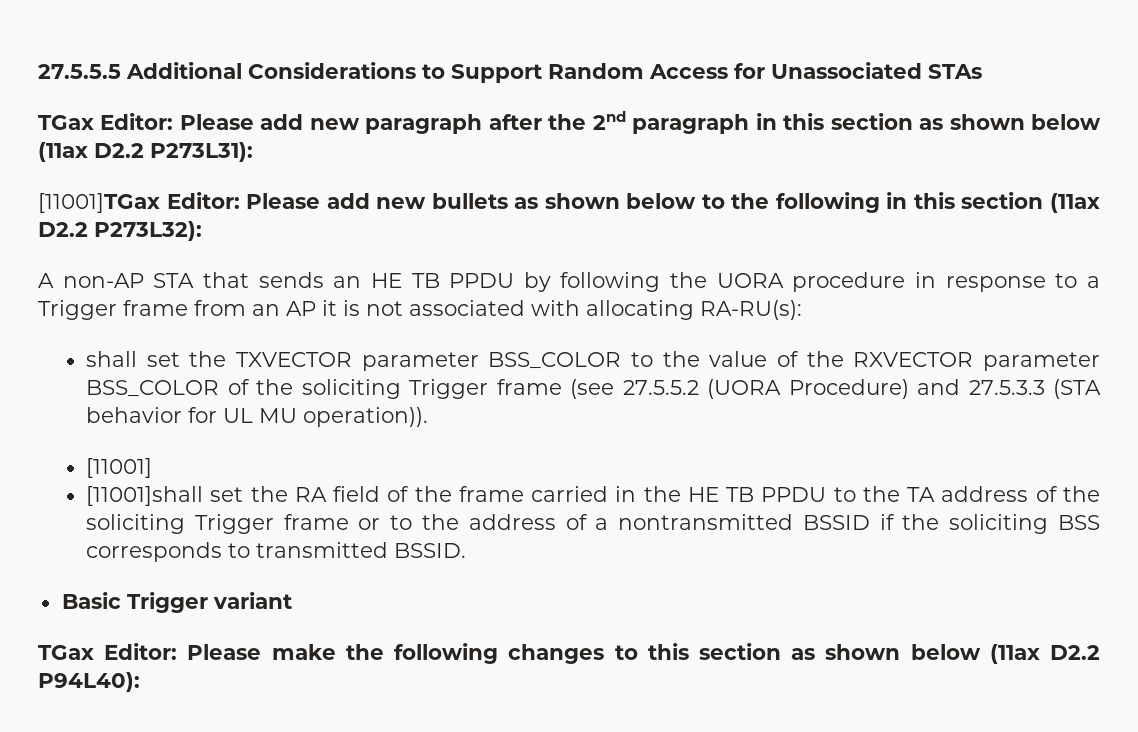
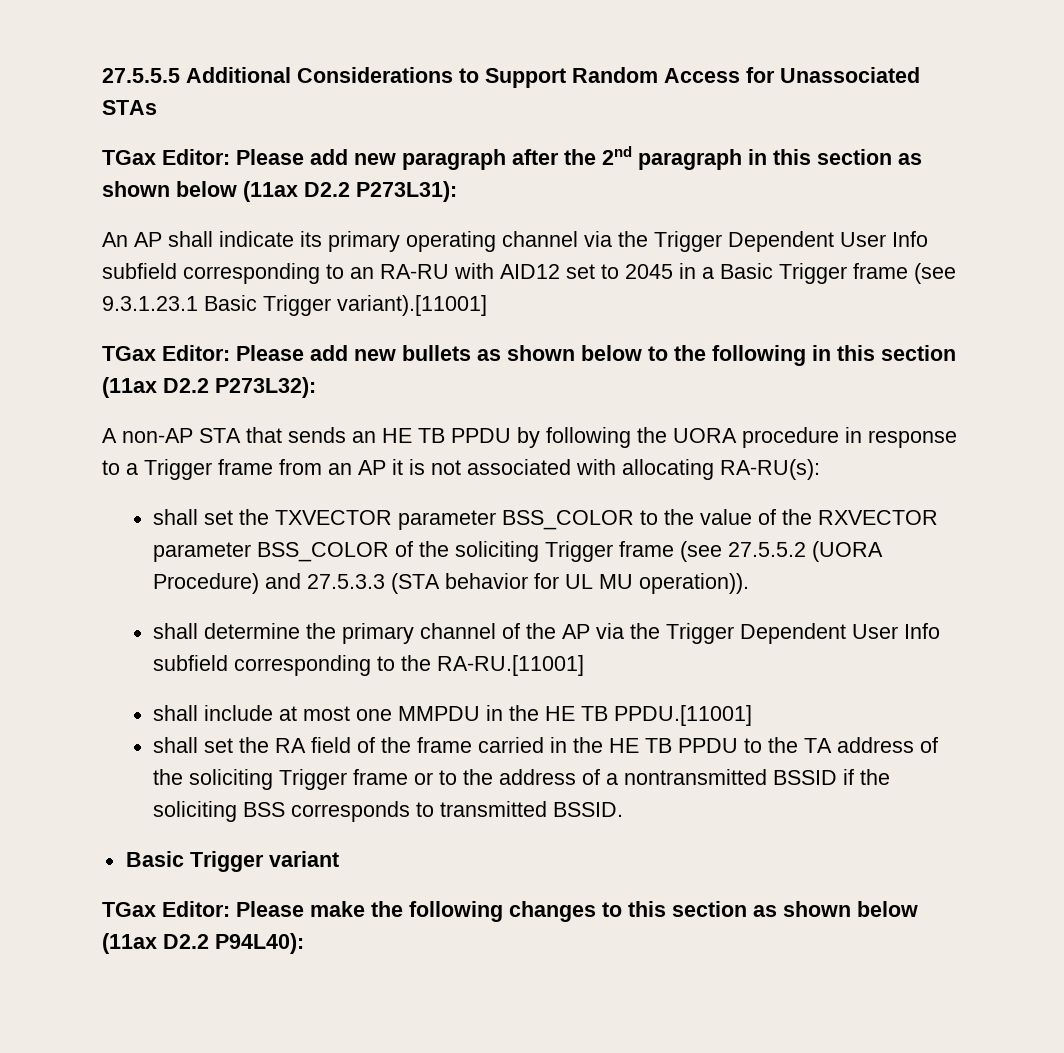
- [11001]TGax Editor: Please add new bullets as shown below to the following in this section (11ax D2.2 P273L32):
+ An AP shall indicate its primary operating channel via the Trigger Dependent User Info subfield corresponding to an RA-RU with AID12 set to 2045 in a Basic Trigger frame (see 9.3.1.23.1 Basic Trigger variant).[11001]
+ TGax Editor: Please add new bullets as shown below to the following in this section (11ax D2.2 P273L32):
- [11001]
- [11001]shall set the RA field of the frame carried in the HE TB PPDU to the TA address of the soliciting Trigger frame or to the address of a nontransmitted BSSID if the soliciting BSS corresponds to transmitted BSSID.
+ shall determine the primary channel of the AP via the Trigger Dependent User Info subfield corresponding to the RA-RU.[11001]
+ shall include at most one MMPDU in the HE TB PPDU.[11001]
+ shall set the RA field of the frame carried in the HE TB PPDU to the TA address of the soliciting Trigger frame or to the address of a nontransmitted BSSID if the soliciting BSS corresponds to transmitted BSSID.

